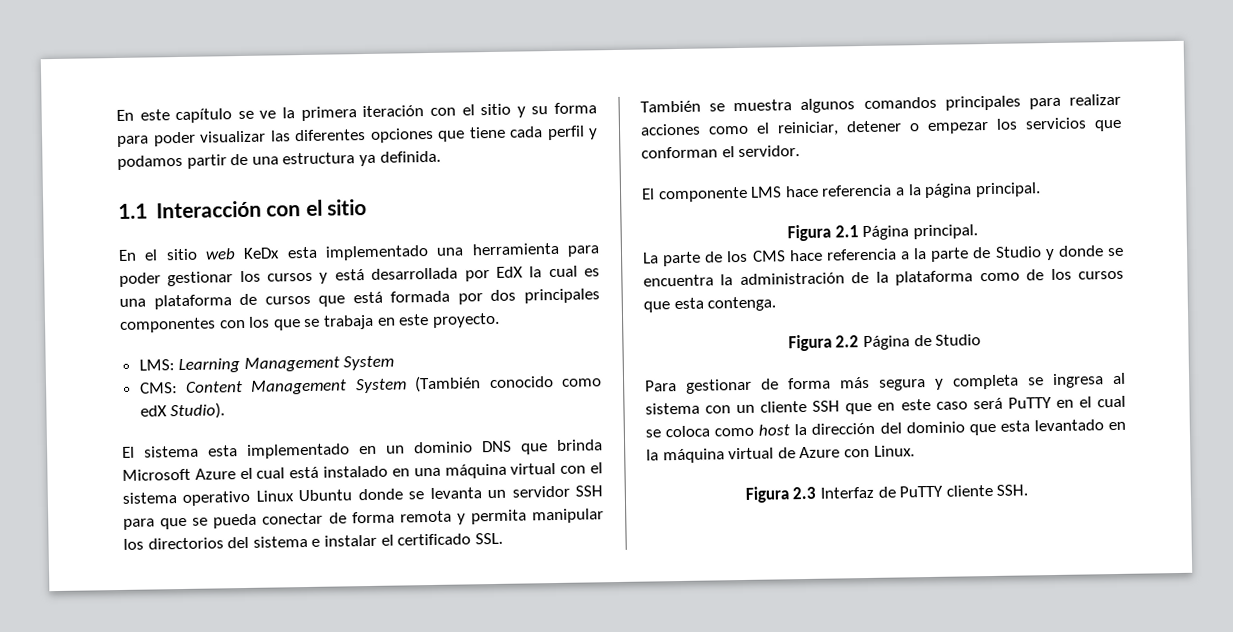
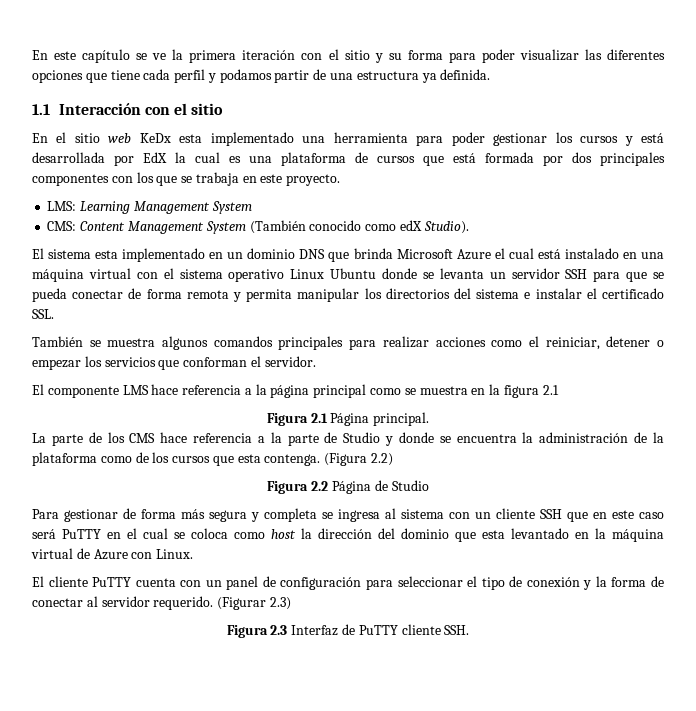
- El componente LMS hace referencia a la página principal.
+ El componente LMS hace referencia a la página principal como se muestra en la figura 2.1
+ (Figura 2.2)
+ El cliente PuTTY cuenta con un panel de configuración para seleccionar el tipo de conexión y la forma de conectar al servidor requerido. (Figurar 2.3)

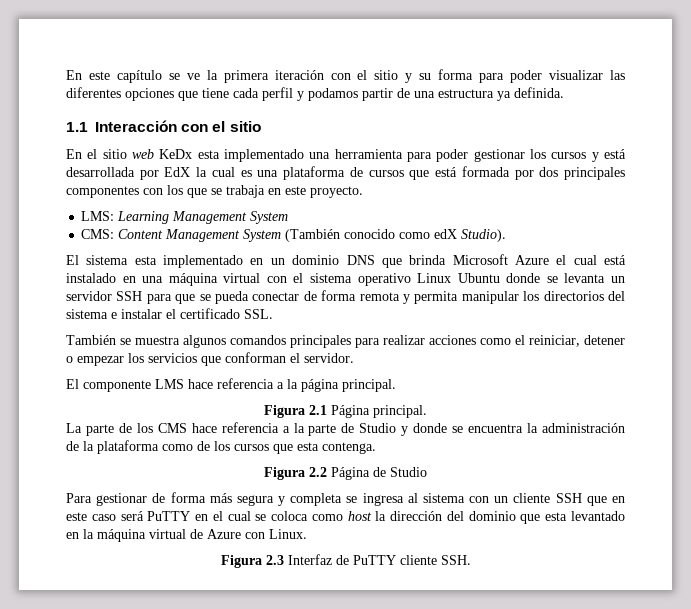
- El componente LMS hace referencia a la página principal como se muestra en la figura 2.1
+ El componente LMS hace referencia a la página principal.
- (Figura 2.2)
- El cliente PuTTY cuenta con un panel de configuración para seleccionar el tipo de conexión y la forma de conectar al servidor requerido. (Figurar 2.3)

